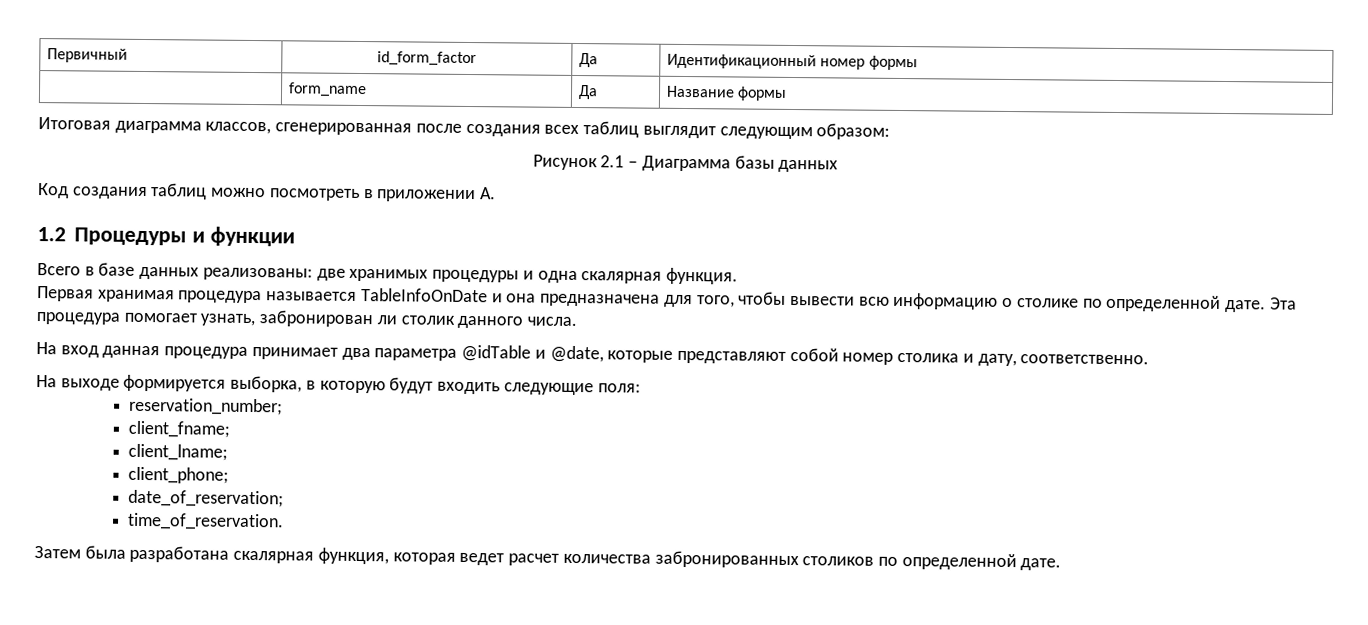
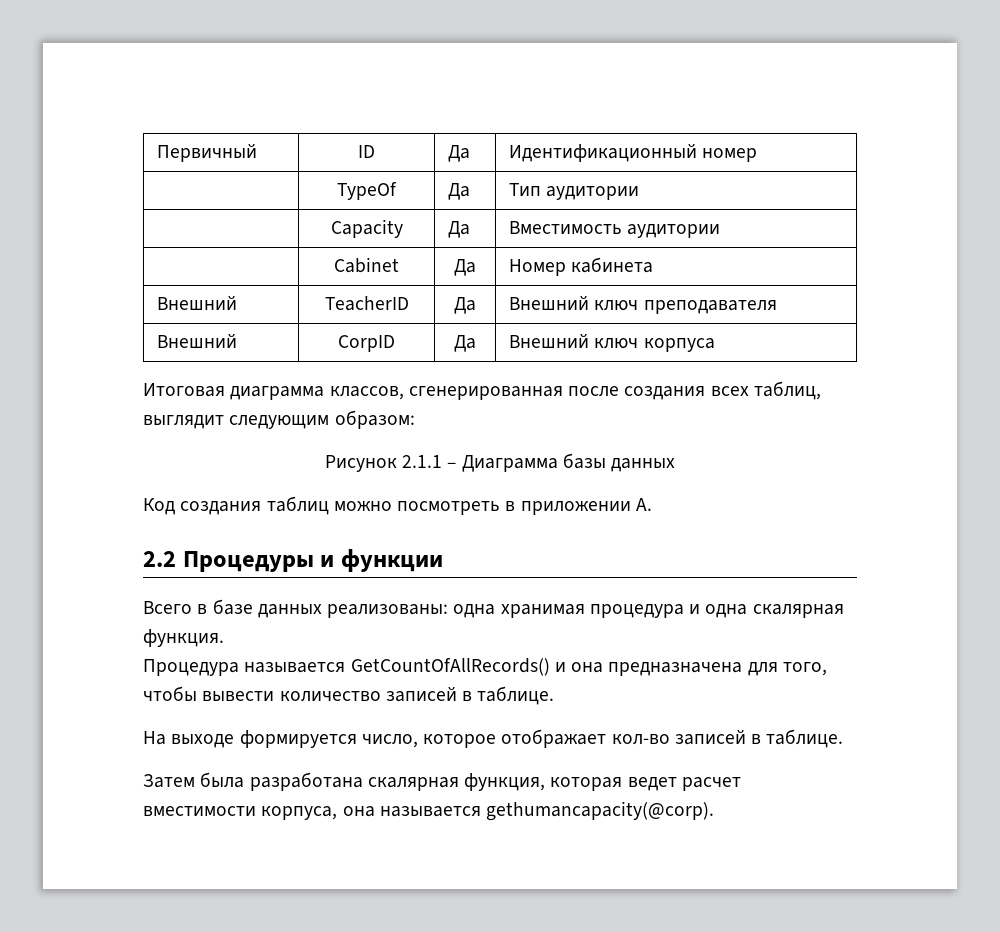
- Первичный | id_form_factor | Да | Идентификационный номер формы
- | form_name | Да | Название формы
+ Первичный | ID | Да | Идентификационный номер
+ | TypeOf | Да | Тип аудитории
+ | Capacity | Да | Вместимость аудитории
+ | Cabinet | Да | Номер кабинета
+ Внешний | TeacherID | Да | Внешний ключ преподавателя
+ Внешний | CorpID | Да | Внешний ключ корпуса
- Итоговая диаграмма классов, сгенерированная после создания всех таблиц выглядит следующим образом:
+ Итоговая диаграмма классов, сгенерированная после создания всех таблиц, выглядит следующим образом:
- Рисунок 2.1 – Диаграмма базы данных
+ Рисунок 2.1.1 – Диаграмма базы данных
- 1.2 Процедуры и функции
+ 2.2 Процедуры и функции
- Всего в базе данных реализованы: две хранимых процедуры и одна скалярная функция.
+ Всего в базе данных реализованы: одна хранимая процедура и одна скалярная функция.
- Первая хранимая процедура называется TableInfoOnDate и она предназначена для того, чтобы вывести всю информацию о столике по определенной дате. Эта процедура помогает узнать, забронирован ли столик данного числа.
- На вход данная процедура принимает два параметра @idTable и @date, которые представляют собой номер столика и дату, соответственно.
- На выходе формируется выборка, в которую будут входить следующие поля:
- reservation_number;
- client_fname;
- client_lname;
- client_phone;
- date_of_reservation;
- time_of_reservation.
+ Процедура называется GetCountOfAllRecords() и она предназначена для того, чтобы вывести количество записей в таблице.
+ На выходе формируется число, которое отображает кол-во записей в таблице.
- Затем была разработана скалярная функция, которая ведет расчет количества забронированных столиков по определенной дате.
+ Затем была разработана скалярная функция, которая ведет расчет вместимости корпуса, она называется gethumancapacity(@corp).

